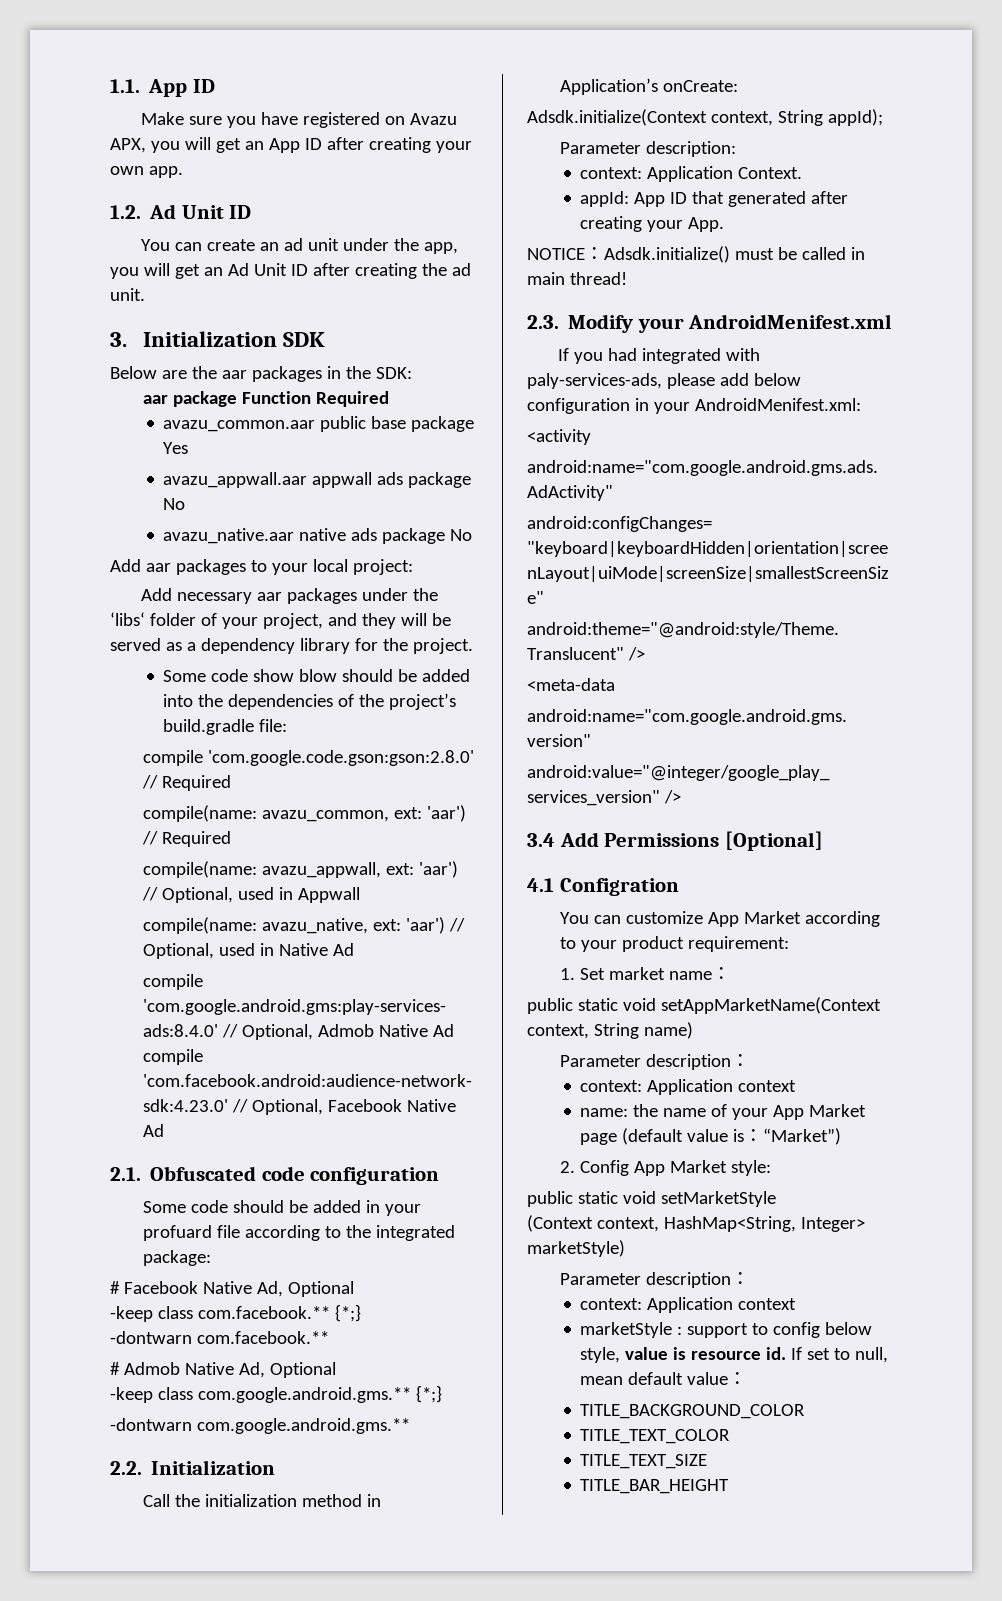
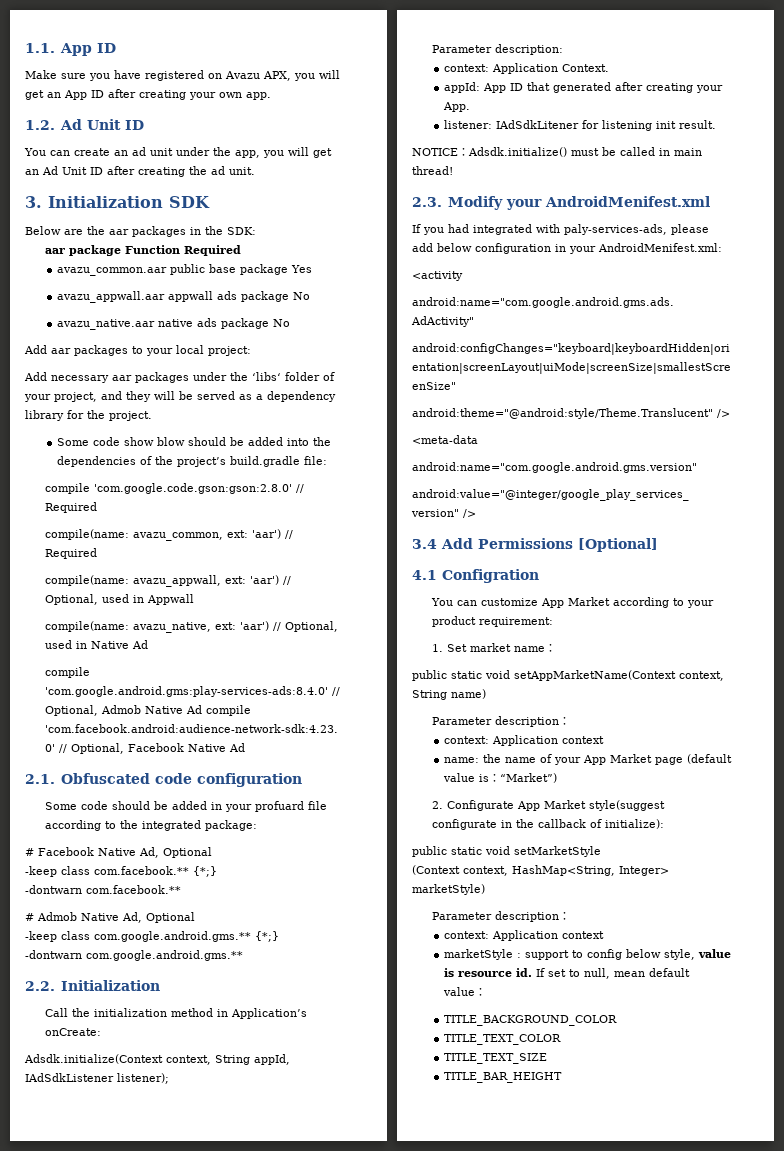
- Adsdk.initialize(Context context, String appId);
+ Adsdk.initialize(Context context, String appId, IAdSdkListener listener);
+ listener: IAdSdkLitener for listening init result.
- 2. Config App Market style:
+ 2. Configurate App Market style(suggest configurate in the callback of initialize):

